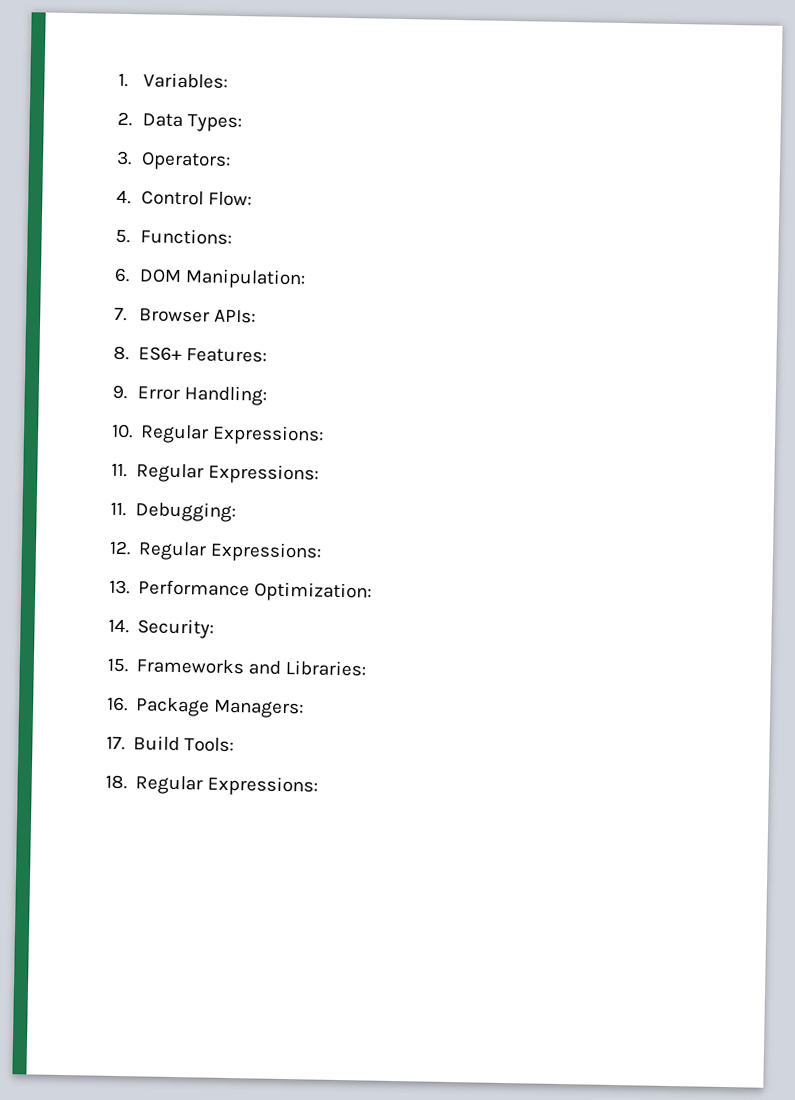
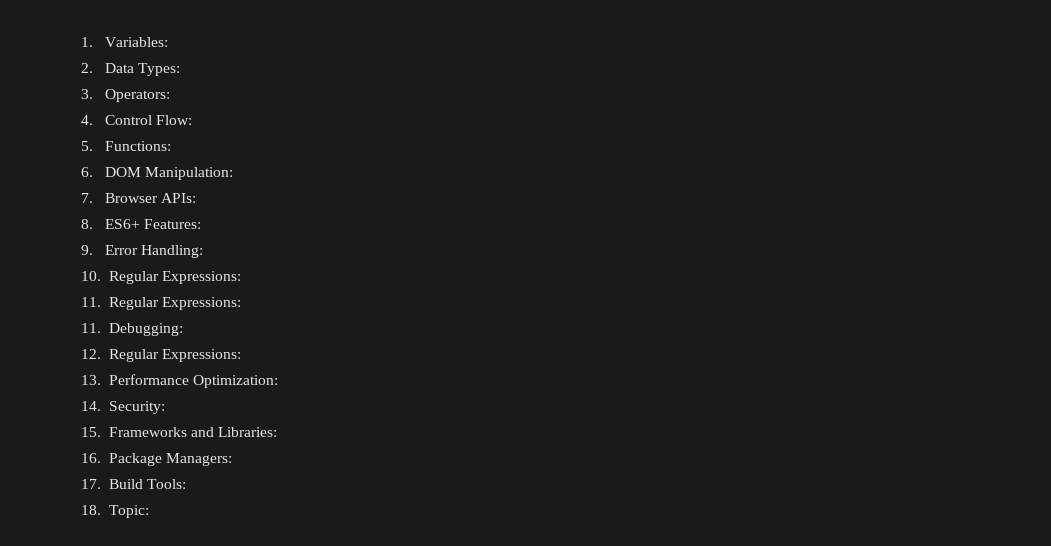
- 18. Regular Expressions:
+ 18. Topic:

